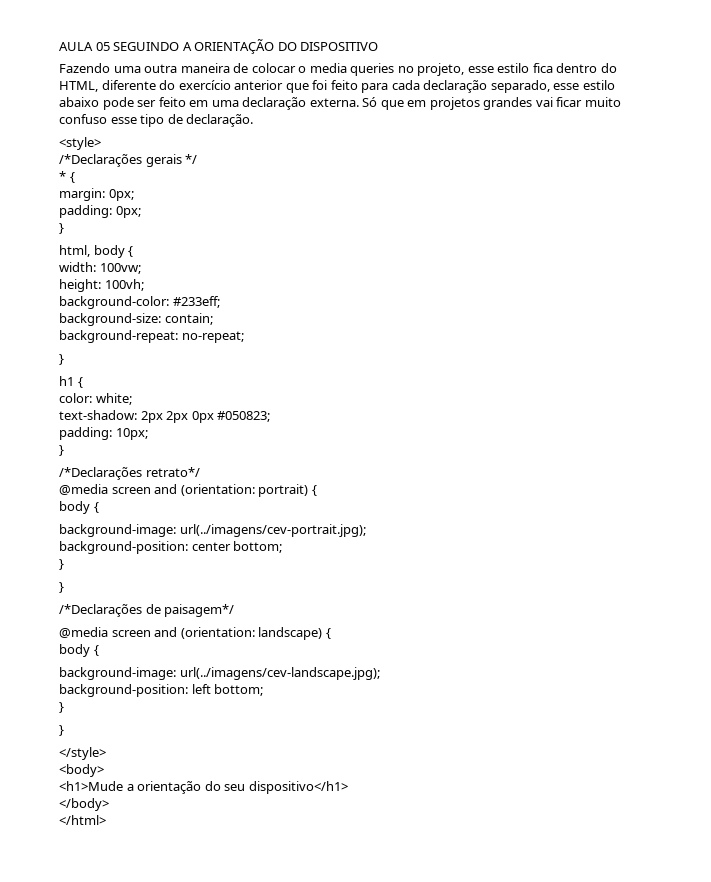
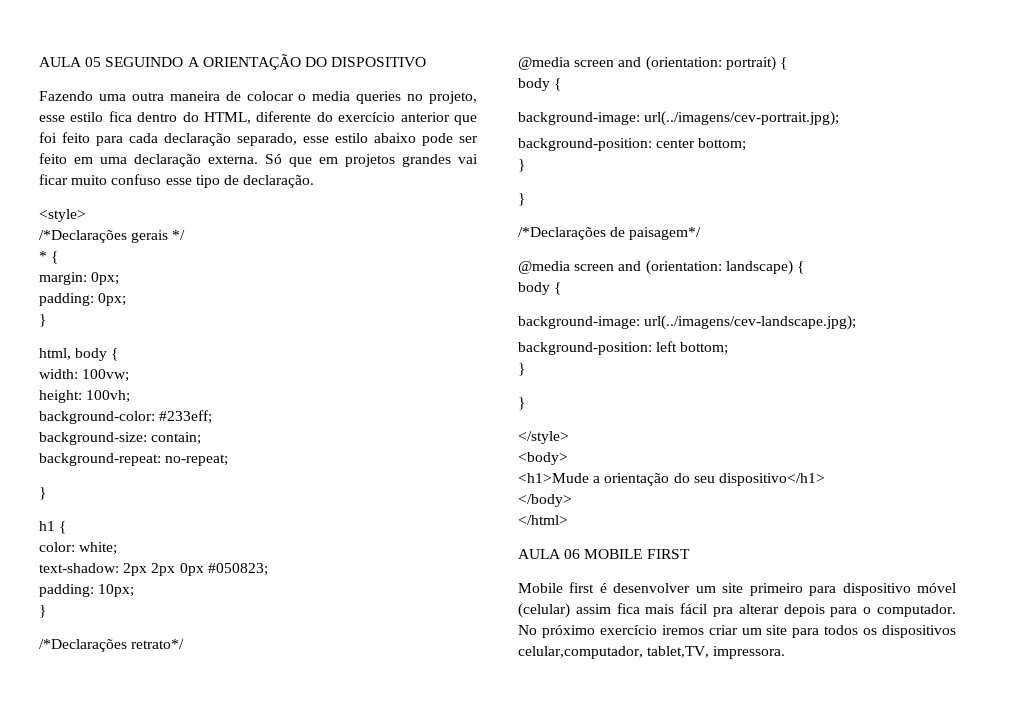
+ AULA 06 MOBILE FIRST
+ Mobile first é desenvolver um site primeiro para dispositivo móvel (celular) assim fica mais fácil pra alterar depois para o computador. No próximo exercício iremos criar um site para todos os dispositivos celular,computador, tablet,TV, impressora.

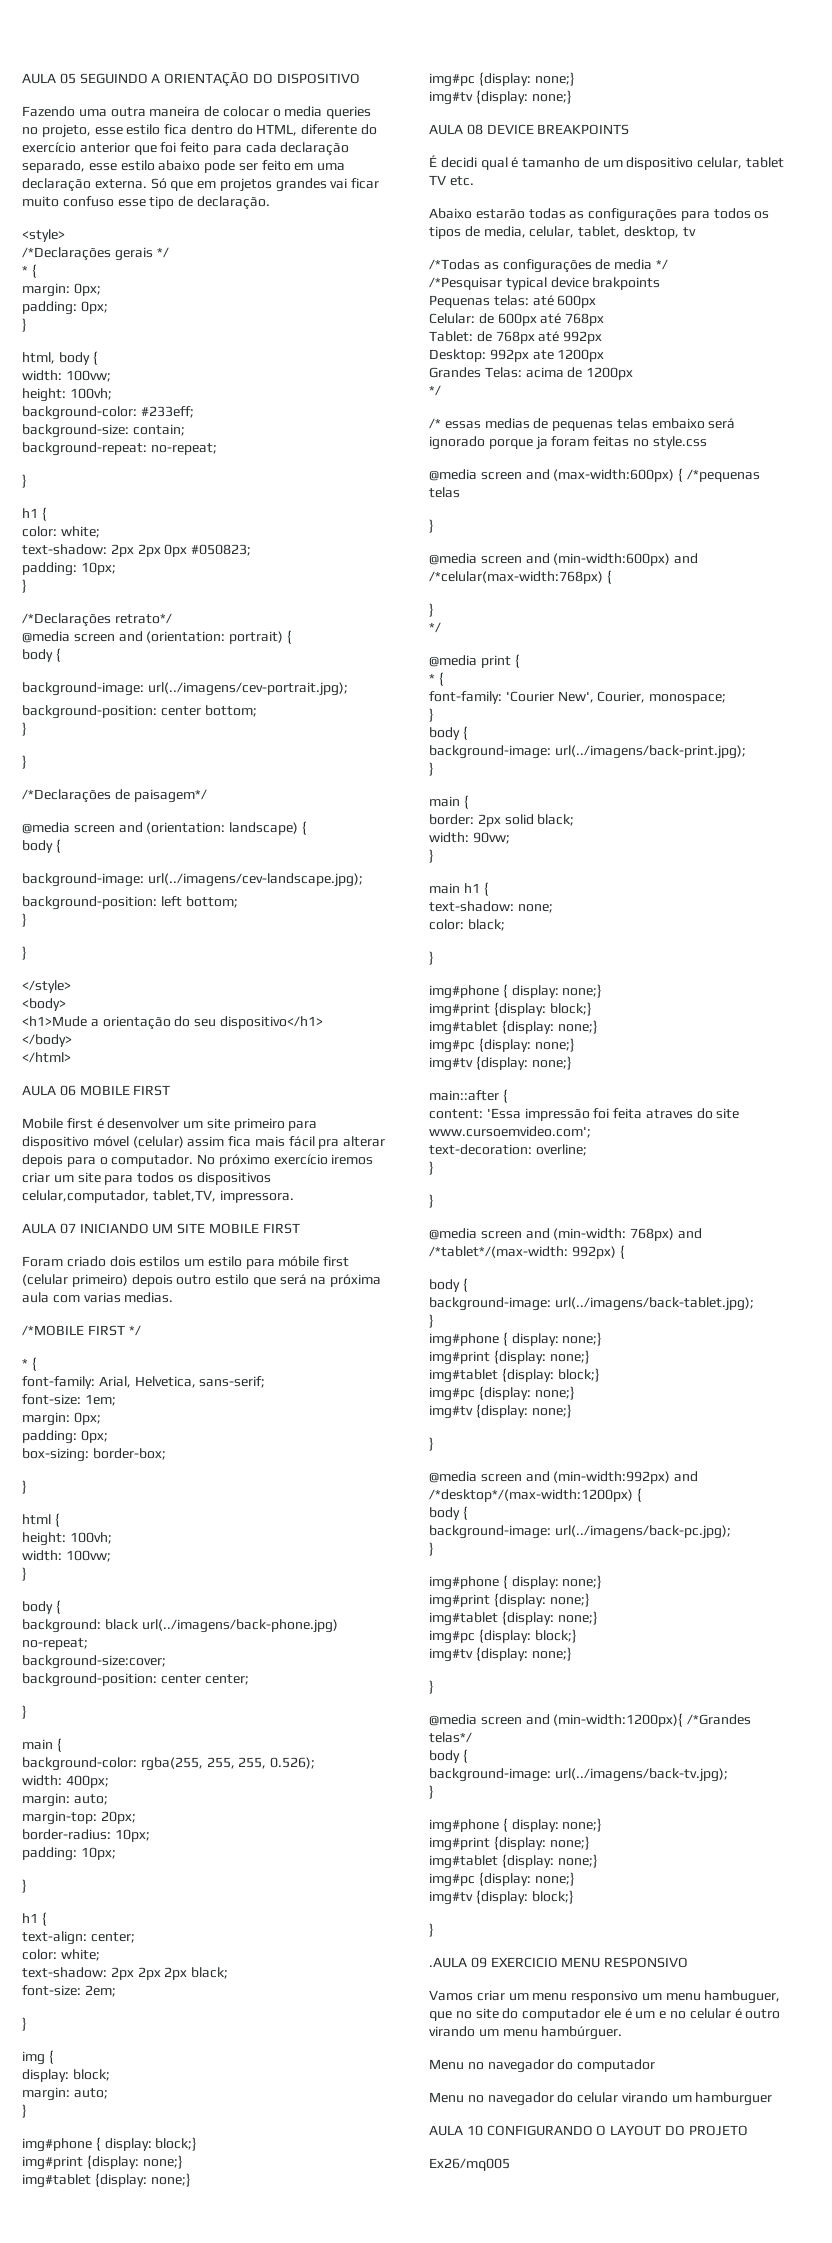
+ AULA 07 INICIANDO UM SITE MOBILE FIRST
+ Foram criado dois estilos um estilo para móbile first (celular primeiro) depois outro estilo que será na próxima aula com varias medias.
+ /*MOBILE FIRST */
+ * {
+ font-family: Arial, Helvetica, sans-serif;
+ font-size: 1em;
+ margin: 0px;
+ padding: 0px;
+ box-sizing: border-box;
+ }
+ html {
+ height: 100vh;
+ width: 100vw;
+ }
+ body {
+ background: black url(../imagens/back-phone.jpg) no-repeat;
+ background-size:cover;
+ background-position: center center;
+ }
+ main {
+ background-color: rgba(255, 255, 255, 0.526);
+ width: 400px;
+ margin: auto;
+ margin-top: 20px;
+ border-radius: 10px;
+ padding: 10px;
+ }
+ h1 {
+ text-align: center;
+ color: white;
+ text-shadow: 2px 2px 2px black;
+ font-size: 2em;
+ }
+ img {
+ display: block;
+ margin: auto;
+ }
+ img#phone { display: block;}
+ img#print {display: none;}
+ img#tablet {display: none;}
+ img#pc {display: none;}
+ img#tv {display: none;}
+ AULA 08 DEVICE BREAKPOINTS
+ É decidi qual é tamanho de um dispositivo celular, tablet TV etc.
+ Abaixo estarão todas as configurações para todos os tipos de media, celular, tablet, desktop, tv
+ /*Todas as configurações de media */
+ /*Pesquisar typical device brakpoints
+ Pequenas telas: até 600px
+ Celular: de 600px até 768px
+ Tablet: de 768px até 992px
+ Desktop: 992px ate 1200px
+ Grandes Telas: acima de 1200px
+ */
+ /* essas medias de pequenas telas embaixo será ignorado porque ja foram feitas no style.css
+ @media screen and (max-width:600px) { /*pequenas telas
+ }
+ @media screen and (min-width:600px) and /*celular(max-width:768px) {
+ }
+ */
+ @media print {
+ * {
+ font-family: 'Courier New', Courier, monospace;
+ }
+ body {
+ background-image: url(../imagens/back-print.jpg);
+ }
+ main {
+ border: 2px solid black;
+ width: 90vw;
+ }
+ main h1 {
+ text-shadow: none;
+ color: black;
+ }
+ img#phone { display: none;}
+ img#print {display: block;}
+ img#tablet {display: none;}
+ img#pc {display: none;}
+ img#tv {display: none;}
+ main::after {
+ content: 'Essa impressão foi feita atraves do site www.cursoemvideo.com';
+ text-decoration: overline;
+ }
+ }
+ @media screen and (min-width: 768px) and /*tablet*/(max-width: 992px) {
+ body {
+ background-image: url(../imagens/back-tablet.jpg);
+ }
+ img#phone { display: none;}
+ img#print {display: none;}
+ img#tablet {display: block;}
+ img#pc {display: none;}
+ img#tv {display: none;}
+ }
+ @media screen and (min-width:992px) and /*desktop*/(max-width:1200px) {
+ body {
+ background-image: url(../imagens/back-pc.jpg);
+ }
+ img#phone { display: none;}
+ img#print {display: none;}
+ img#tablet {display: none;}
+ img#pc {display: block;}
+ img#tv {display: none;}
+ }
+ @media screen and (min-width:1200px){ /*Grandes telas*/
+ body {
+ background-image: url(../imagens/back-tv.jpg);
+ }
+ img#phone { display: none;}
+ img#print {display: none;}
+ img#tablet {display: none;}
+ img#pc {display: none;}
+ img#tv {display: block;}
+ }
+ .AULA 09 EXERCICIO MENU RESPONSIVO
+ Vamos criar um menu responsivo um menu hambuguer, que no site do computador ele é um e no celular é outro virando um menu hambúrguer.
+ Menu no navegador do computador
+ Menu no navegador do celular virando um hamburguer
+ AULA 10 CONFIGURANDO O LAYOUT DO PROJETO
+ Ex26/mq005

